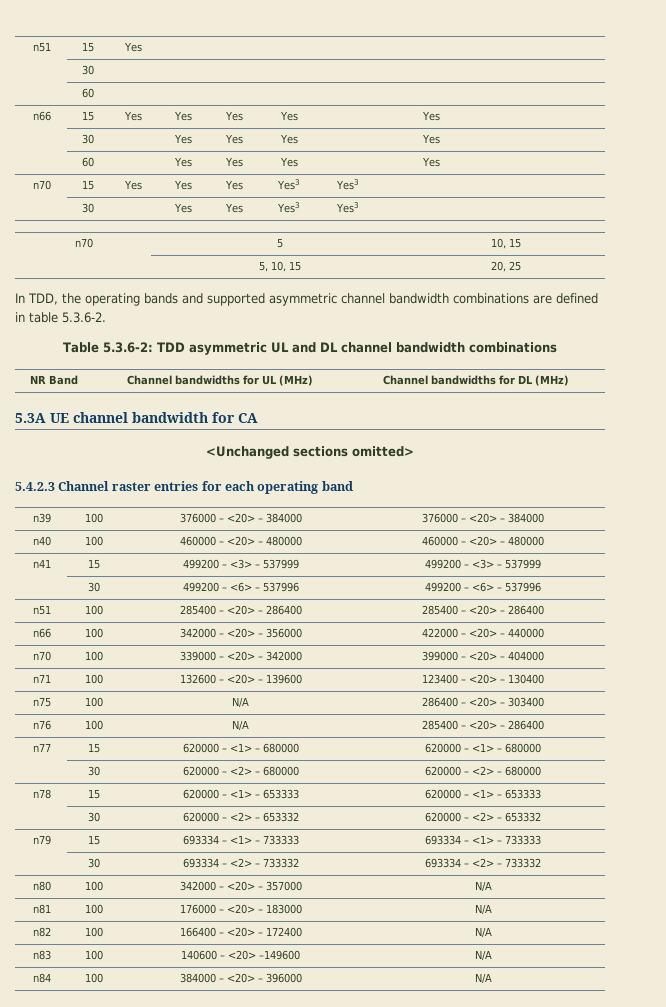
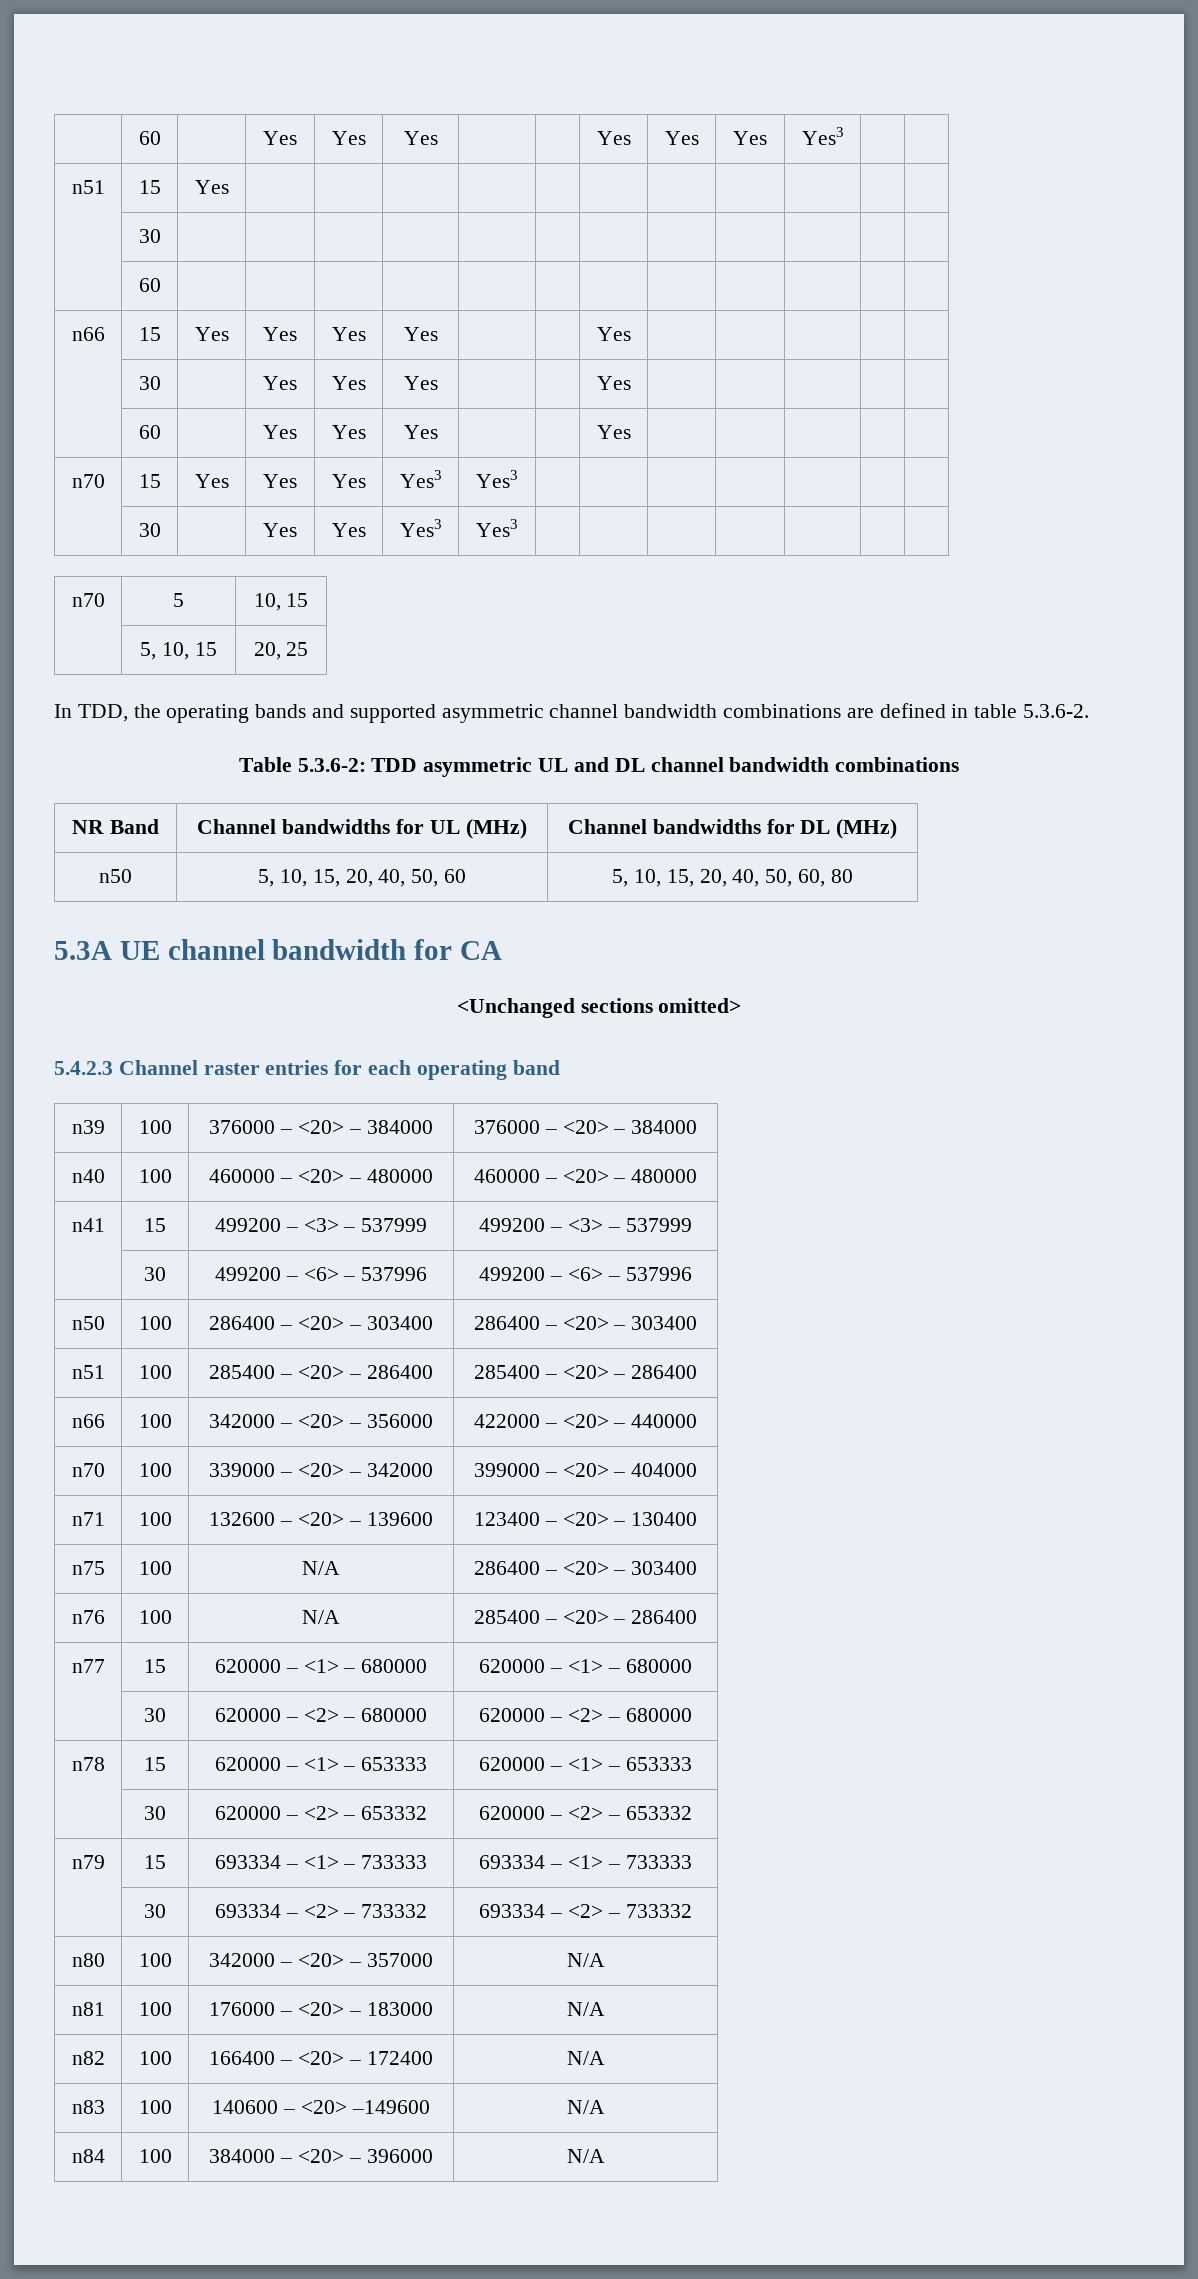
+ | 60 | | Yes | Yes | Yes | | | Yes | Yes | Yes | Yes3 | |
+ n50 | 5, 10, 15, 20, 40, 50, 60 | 5, 10, 15, 20, 40, 50, 60, 80
+ n50 | 100 | 286400 – <20> – 303400 | 286400 – <20> – 303400

